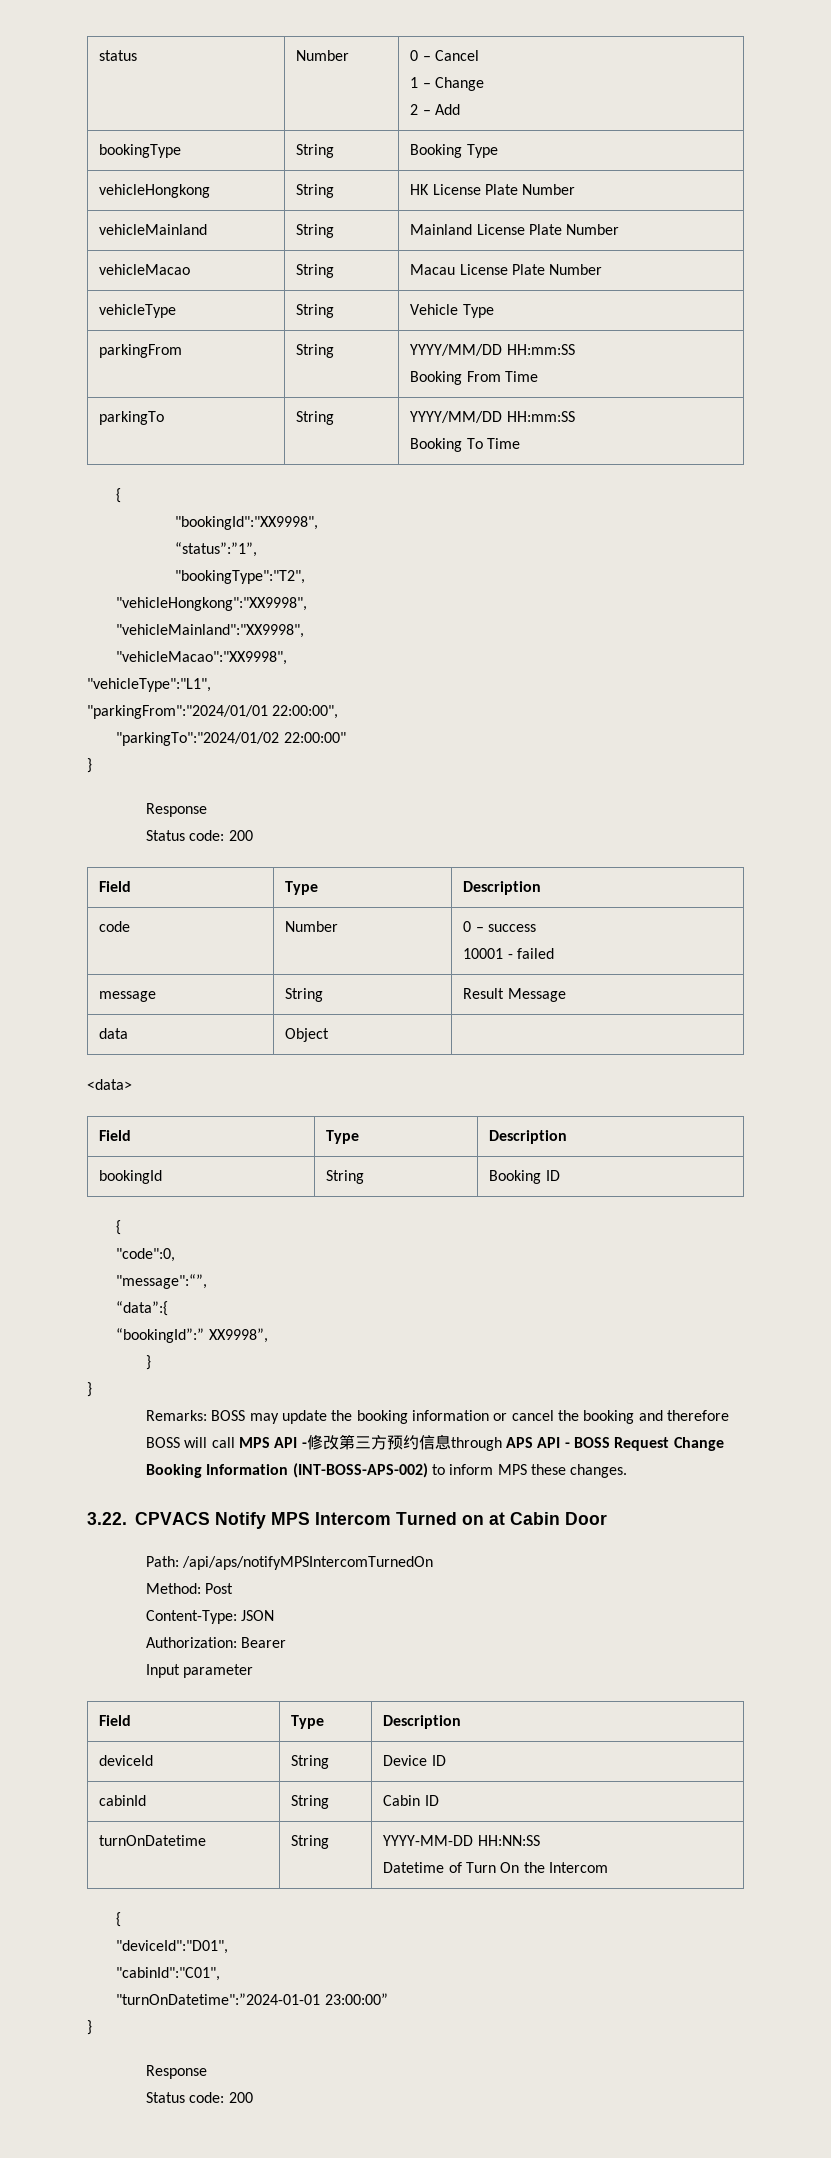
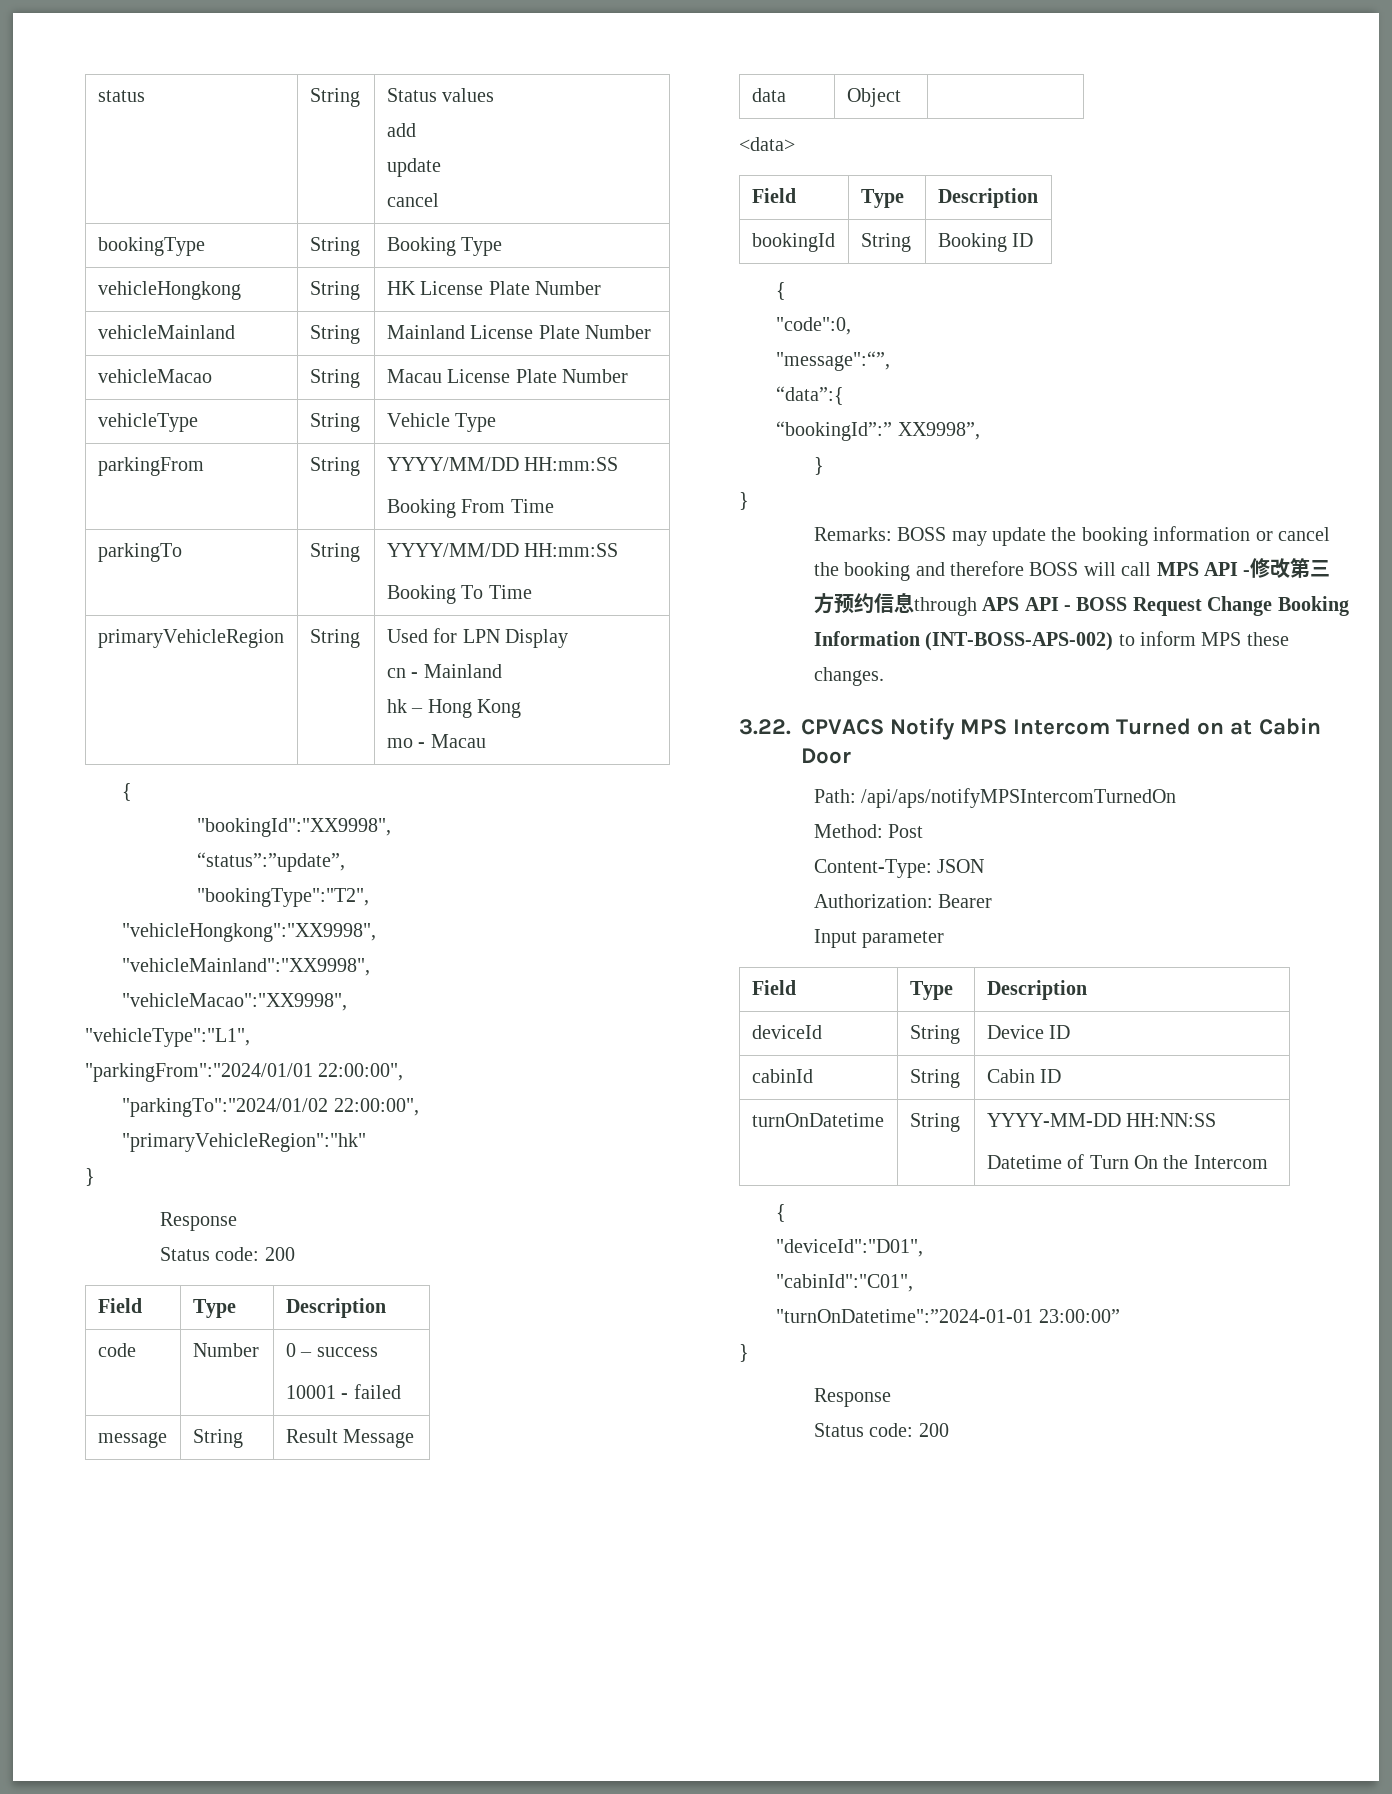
- status | Number | 0 – Cancel
- 1 – Change
- 2 – Add
+ status | String | Status values
+ add
+ update
+ cancel
+ primaryVehicleRegion | String | Used for LPN Display
+ cn - Mainland
+ hk – Hong Kong
+ mo - Macau
- “status”:”1”,
+ “status”:”update”,
- "parkingTo":"2024/01/02 22:00:00"
+ "parkingTo":"2024/01/02 22:00:00",
+ "primaryVehicleRegion":"hk"

